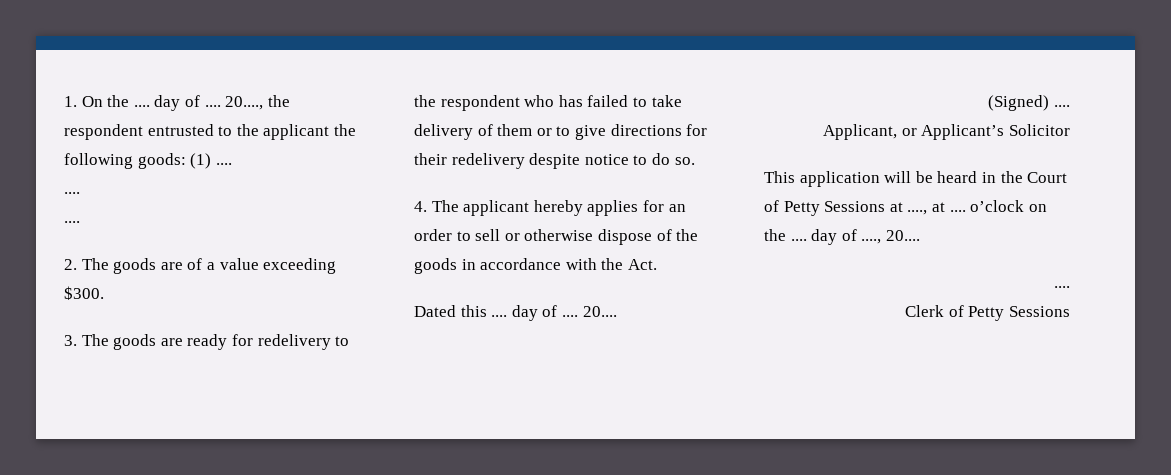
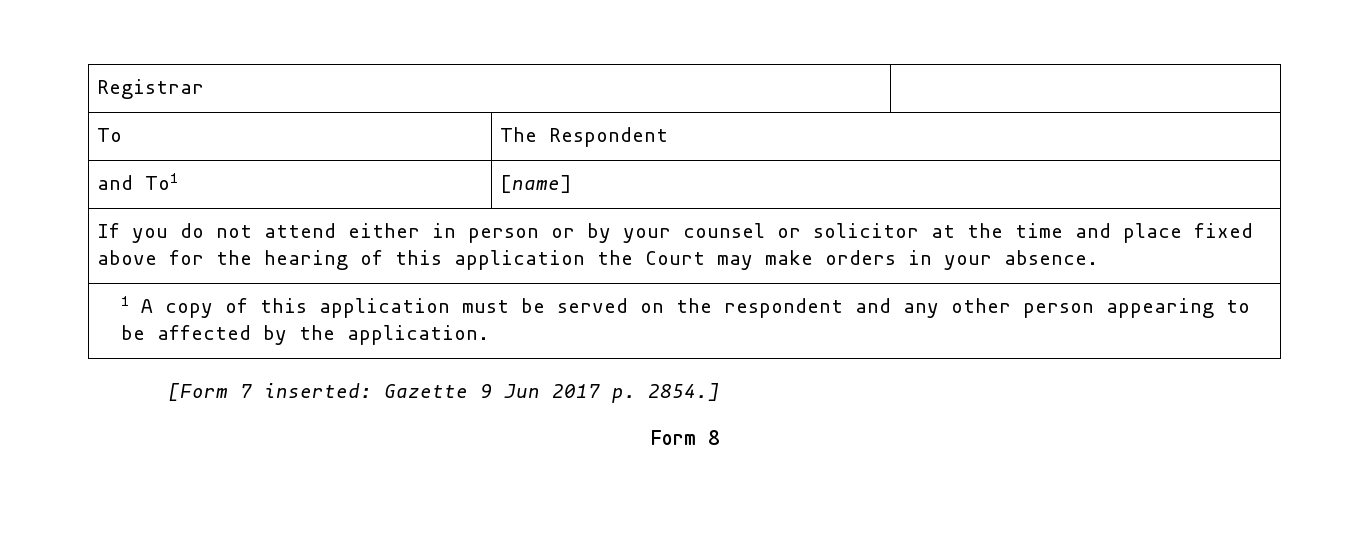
- 1. On the .... day of .... 20...., the respondent entrusted to the applicant the following goods: (1) ....
- ....
- ....
- 2. The goods are of a value exceeding $300.
- 3. The goods are ready for redelivery to the respondent who has failed to take delivery of them or to give directions for their redelivery despite notice to do so.
- 4. The applicant hereby applies for an order to sell or otherwise dispose of the goods in accordance with the Act.
- Dated this .... day of .... 20....
- (Signed) ....
- Applicant, or Applicant’s Solicitor
- This application will be heard in the Court of Petty Sessions at ...., at .... o’clock on the .... day of ...., 20....
- ....
- Clerk of Petty Sessions
+ Registrar |
+ To | The Respondent
+ and To1 | [name]
+ If you do not attend either in person or by your counsel or solicitor at the time and place fixed above for the hearing of this application the Court may make orders in your absence.
+ 1 A copy of this application must be served on the respondent and any other person appearing to be affected by the application.
+ [Form 7 inserted: Gazette 9 Jun 2017 p. 2854.]
+ Form 8

